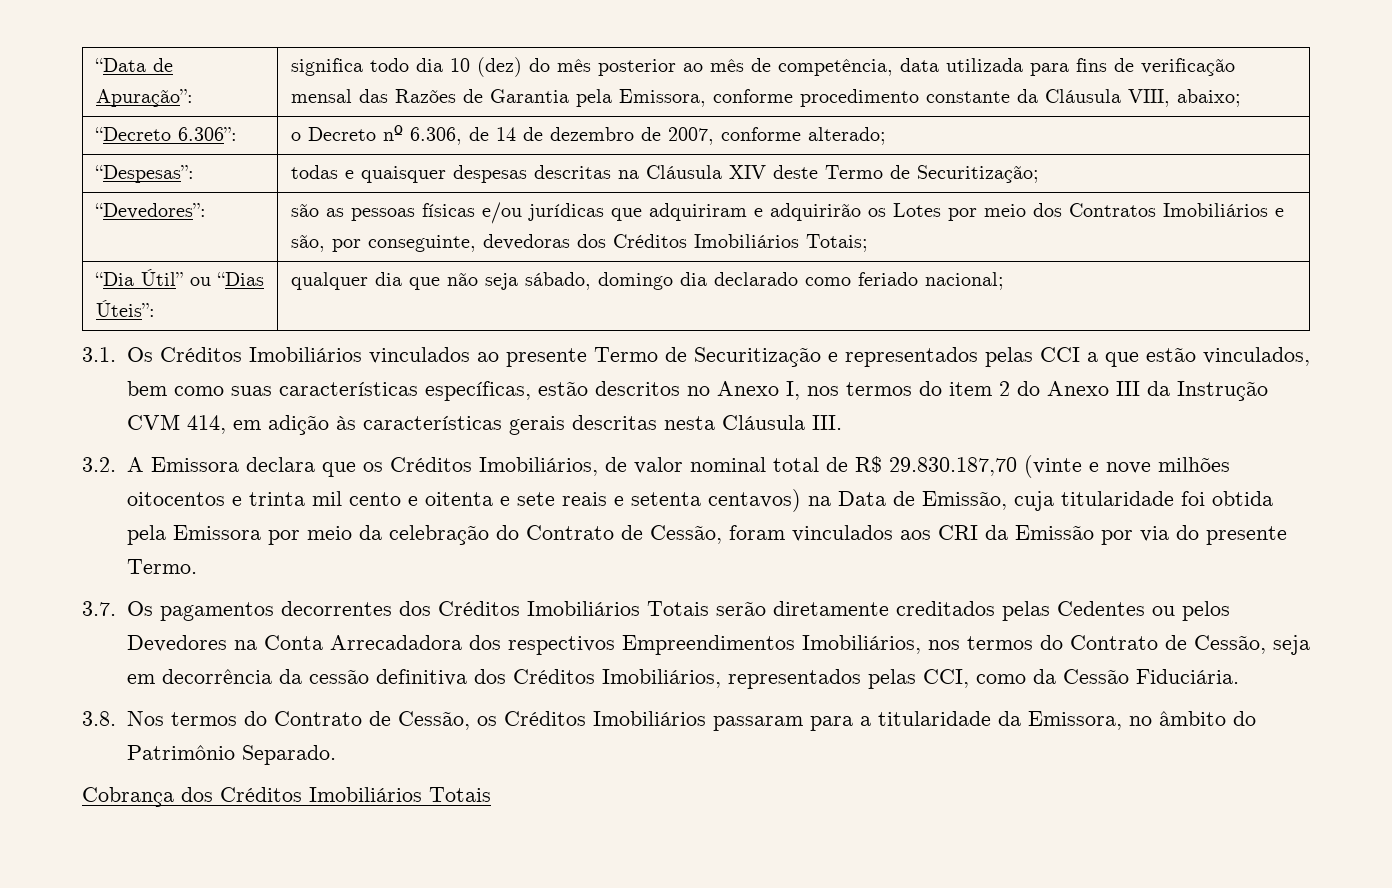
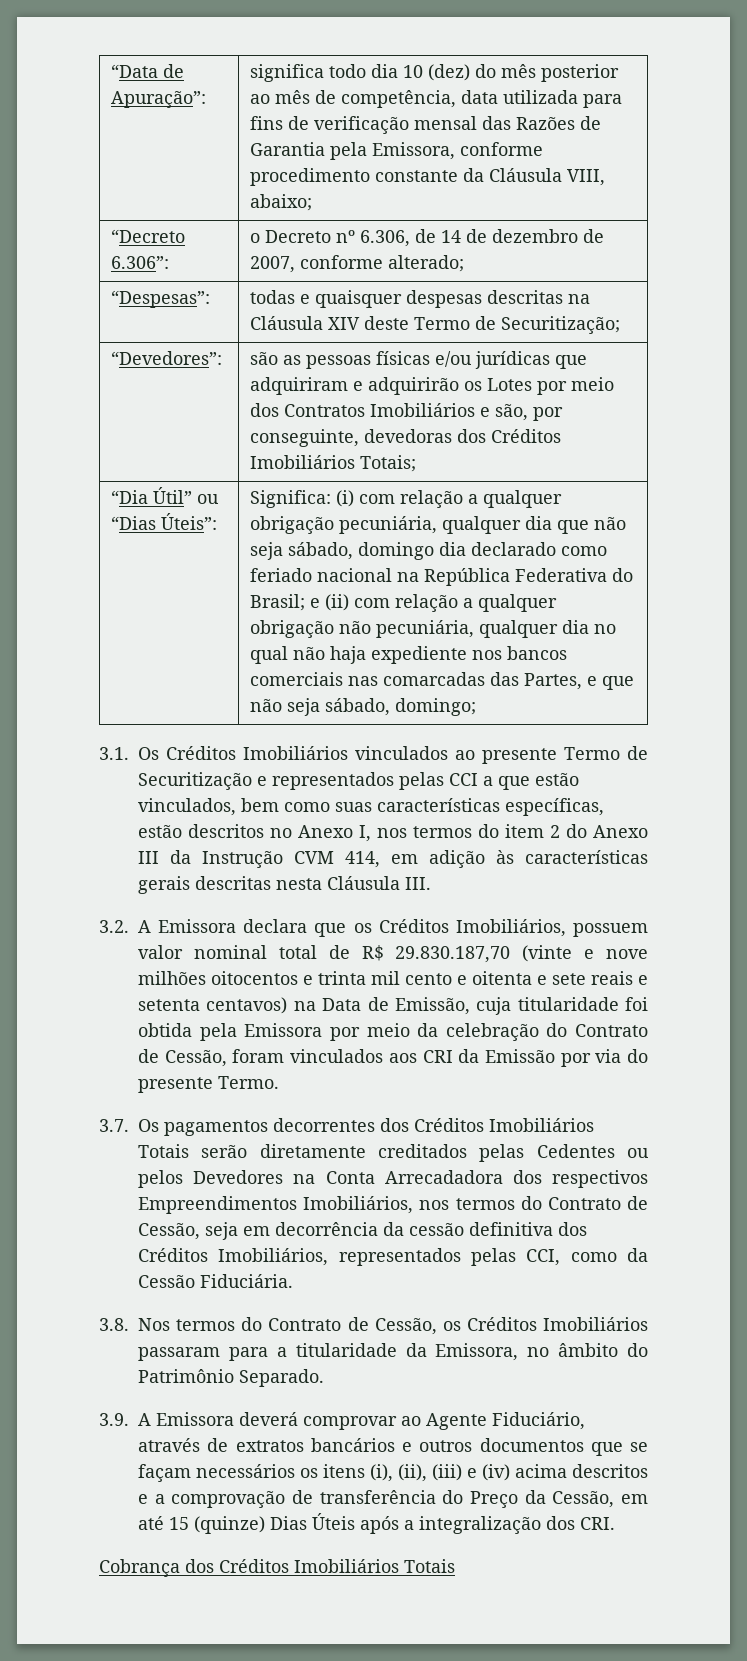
- qualquer dia que não seja sábado, domingo dia declarado como feriado nacional;
+ Significa: (i) com relação a qualquer obrigação pecuniária, qualquer dia que não seja sábado, domingo dia declarado como feriado nacional na República Federativa do Brasil; e (ii) com relação a qualquer obrigação não pecuniária, qualquer dia no qual não haja expediente nos bancos comerciais nas comarcadas das Partes, e que não seja sábado, domingo;
- 3.2. A Emissora declara que os Créditos Imobiliários, de valor nominal total de R$ 29.830.187,70 (vinte e nove milhões oitocentos e trinta mil cento e oitenta e sete reais e setenta centavos) na Data de Emissão, cuja titularidade foi obtida pela Emissora por meio da celebração do Contrato de Cessão, foram vinculados aos CRI da Emissão por via do presente Termo.
+ 3.2. A Emissora declara que os Créditos Imobiliários, possuem valor nominal total de R$ 29.830.187,70 (vinte e nove milhões oitocentos e trinta mil cento e oitenta e sete reais e setenta centavos) na Data de Emissão, cuja titularidade foi obtida pela Emissora por meio da celebração do Contrato de Cessão, foram vinculados aos CRI da Emissão por via do presente Termo.
+ 3.9. A Emissora deverá comprovar ao Agente Fiduciário, através de extratos bancários e outros documentos que se façam necessários os itens (i), (ii), (iii) e (iv) acima descritos e a comprovação de transferência do Preço da Cessão, em até 15 (quinze) Dias Úteis após a integralização dos CRI.

